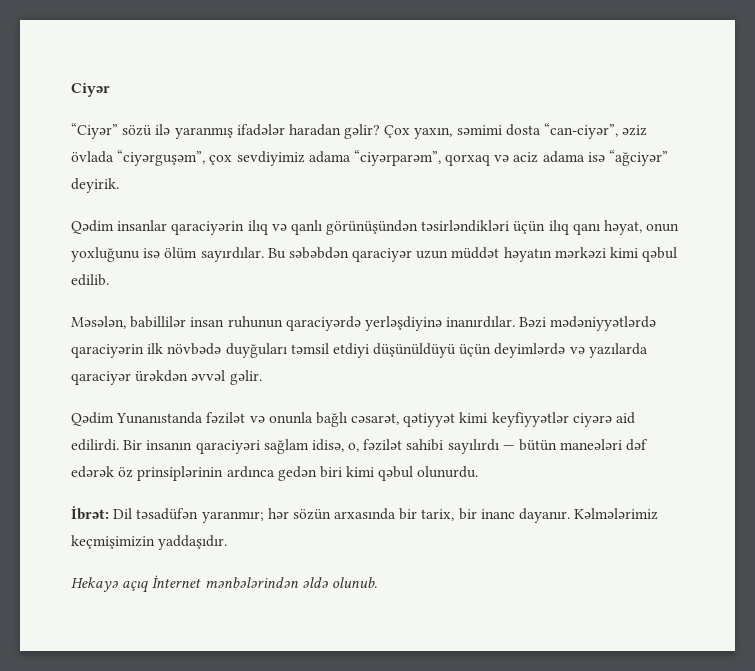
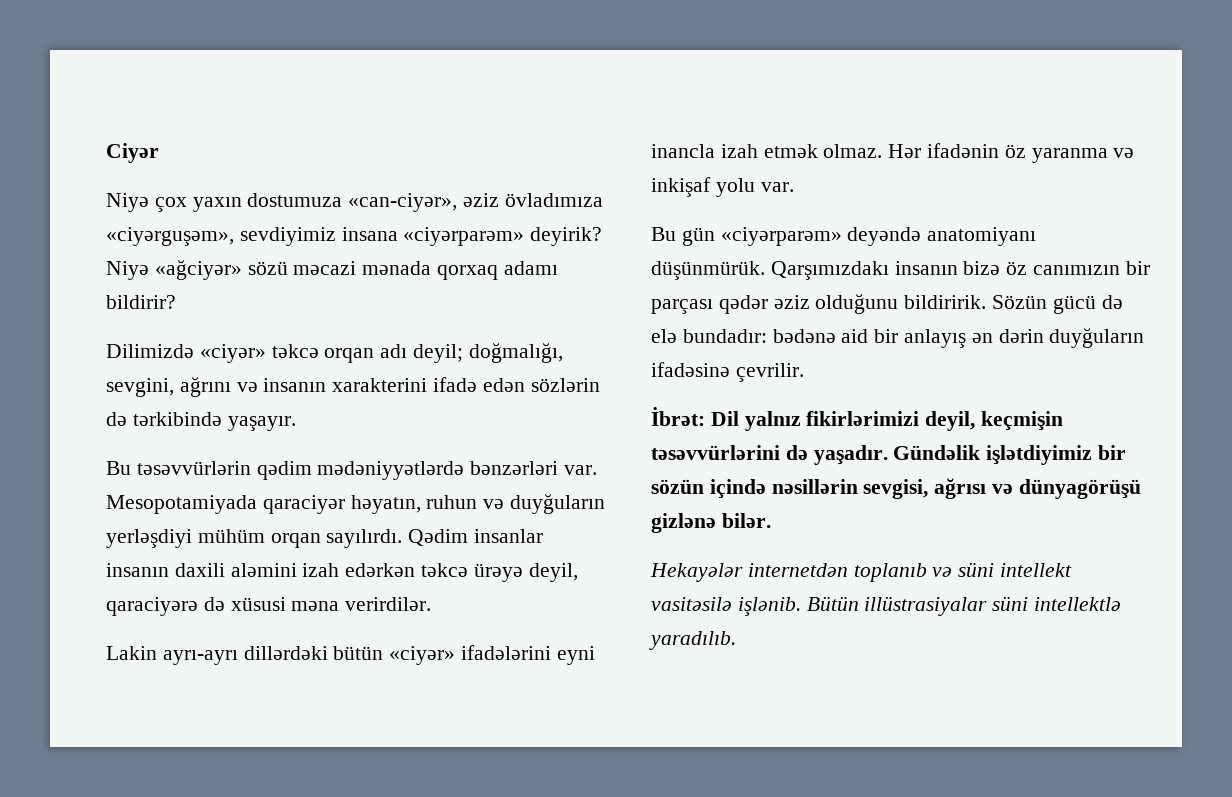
- “Ciyər” sözü ilə yaranmış ifadələr haradan gəlir? Çox yaxın, səmimi dosta “can-ciyər”, əziz övlada “ciyərguşəm”, çox sevdiyimiz adama “ciyərparəm”, qorxaq və aciz adama isə “ağciyər” deyirik.
- Qədim insanlar qaraciyərin ilıq və qanlı görünüşündən təsirləndikləri üçün ilıq qanı həyat, onun yoxluğunu isə ölüm sayırdılar. Bu səbəbdən qaraciyər uzun müddət həyatın mərkəzi kimi qəbul edilib.
- Məsələn, babillilər insan ruhunun qaraciyərdə yerləşdiyinə inanırdılar. Bəzi mədəniyyətlərdə qaraciyərin ilk növbədə duyğuları təmsil etdiyi düşünüldüyü üçün deyimlərdə və yazılarda qaraciyər ürəkdən əvvəl gəlir.
- Qədim Yunanıstanda fəzilət və onunla bağlı cəsarət, qətiyyət kimi keyfiyyətlər ciyərə aid edilirdi. Bir insanın qaraciyəri sağlam idisə, o, fəzilət sahibi sayılırdı — bütün maneələri dəf edərək öz prinsiplərinin ardınca gedən biri kimi qəbul olunurdu.
- İbrət: Dil təsadüfən yaranmır; hər sözün arxasında bir tarix, bir inanc dayanır. Kəlmələrimiz keçmişimizin yaddaşıdır.
- Hekayə açıq İnternet mənbələrindən əldə olunub.
+ Niyə çox yaxın dostumuza «can-ciyər», əziz övladımıza «ciyərguşəm», sevdiyimiz insana «ciyərparəm» deyirik? Niyə «ağciyər» sözü məcazi mənada qorxaq adamı bildirir?
+ Dilimizdə «ciyər» təkcə orqan adı deyil; doğmalığı, sevgini, ağrını və insanın xarakterini ifadə edən sözlərin də tərkibində yaşayır.
+ Bu təsəvvürlərin qədim mədəniyyətlərdə bənzərləri var. Mesopotamiyada qaraciyər həyatın, ruhun və duyğuların yerləşdiyi mühüm orqan sayılırdı. Qədim insanlar insanın daxili aləmini izah edərkən təkcə ürəyə deyil, qaraciyərə də xüsusi məna verirdilər.
+ Lakin ayrı-ayrı dillərdəki bütün «ciyər» ifadələrini eyni inancla izah etmək olmaz. Hər ifadənin öz yaranma və inkişaf yolu var.
+ Bu gün «ciyərparəm» deyəndə anatomiyanı düşünmürük. Qarşımızdakı insanın bizə öz canımızın bir parçası qədər əziz olduğunu bildiririk. Sözün gücü də elə bundadır: bədənə aid bir anlayış ən dərin duyğuların ifadəsinə çevrilir.
+ İbrət: Dil yalnız fikirlərimizi deyil, keçmişin təsəvvürlərini də yaşadır. Gündəlik işlətdiyimiz bir sözün içində nəsillərin sevgisi, ağrısı və dünyagörüşü gizlənə bilər.
+ Hekayələr internetdən toplanıb və süni intellekt vasitəsilə işlənib. Bütün illüstrasiyalar süni intellektlə yaradılıb.

